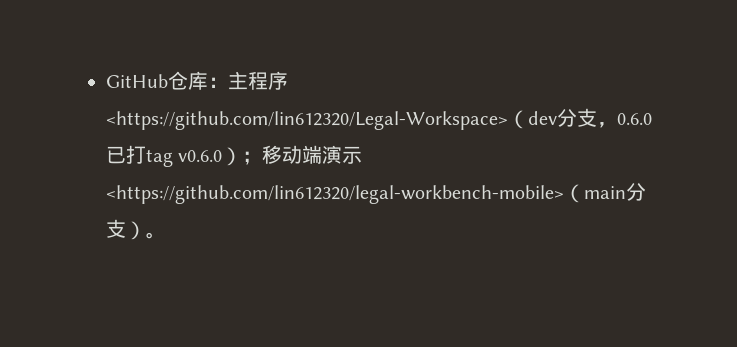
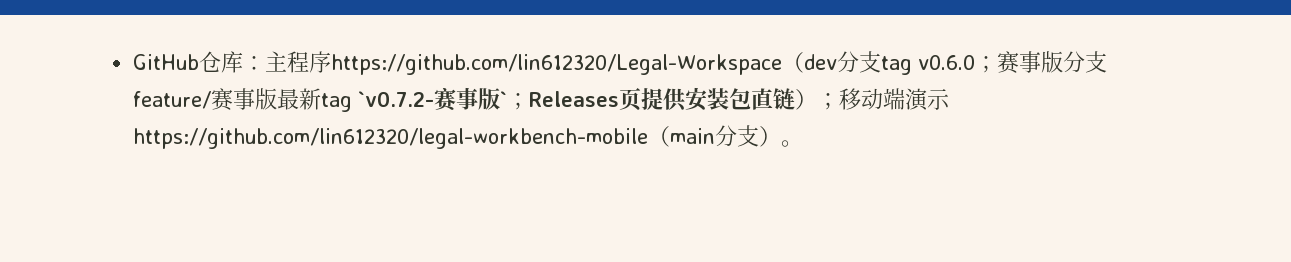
- GitHub仓库：主程序<https://github.com/lin612320/Legal-Workspace>（dev分支，0.6.0已打tag v0.6.0）；移动端演示<https://github.com/lin612320/legal-workbench-mobile>（main分支）。
+ GitHub仓库：主程序https://github.com/lin612320/Legal-Workspace（dev分支tag v0.6.0；赛事版分支feature/赛事版最新tag `v0.7.2-赛事版`；Releases页提供安装包直链）；移动端演示https://github.com/lin612320/legal-workbench-mobile（main分支）。

